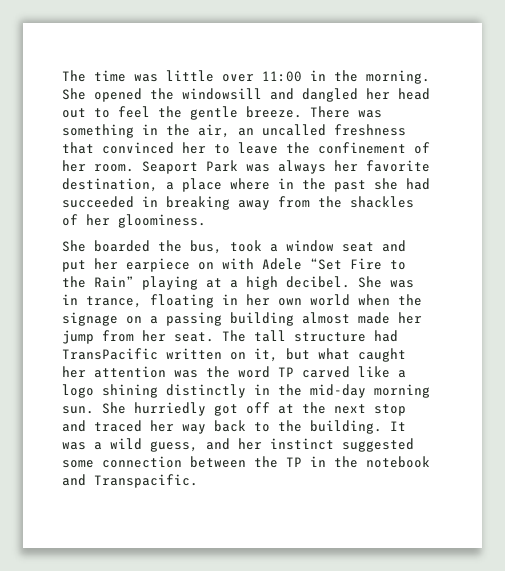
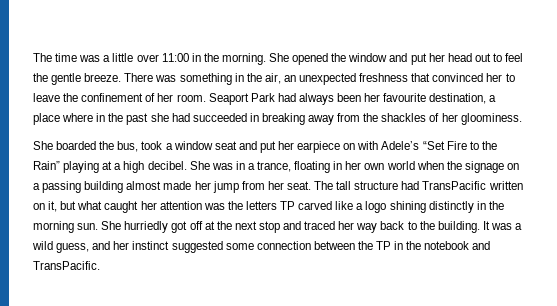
- The time was little over 11:00 in the morning.
+ The time was a little over 11:00 in the morning.
- She opened the windowsill and dangled her head out to feel the gentle breeze.
+ She opened the window and put her head out to feel the gentle breeze.
- There was something in the air, an uncalled freshness that convinced her to leave the confinement of her room.
+ There was something in the air, an unexpected freshness that convinced her to leave the confinement of her room.
- Seaport Park was always her favorite destination, a place where in the past she had succeeded in breaking away from the shackles of her gloominess.
+ Seaport Park had always been her favourite destination, a place where in the past she had succeeded in breaking away from the shackles of her gloominess.
- She boarded the bus, took a window seat and put her earpiece on with Adele “Set Fire to the Rain” playing at a high decibel.
+ She boarded the bus, took a window seat and put her earpiece on with Adele’s “Set Fire to the Rain” playing at a high decibel.
- She was in trance, floating in her own world when the signage on a passing building almost made her jump from her seat.
+ She was in a trance, floating in her own world when the signage on a passing building almost made her jump from her seat.
- The tall structure had TransPacific written on it, but what caught her attention was the word TP carved like a logo shining distinctly in the mid-day morning sun.
+ The tall structure had TransPacific written on it, but what caught her attention was the letters TP carved like a logo shining distinctly in the morning sun.
- It was a wild guess, and her instinct suggested some connection between the TP in the notebook and Transpacific.
+ It was a wild guess, and her instinct suggested some connection between the TP in the notebook and TransPacific.

